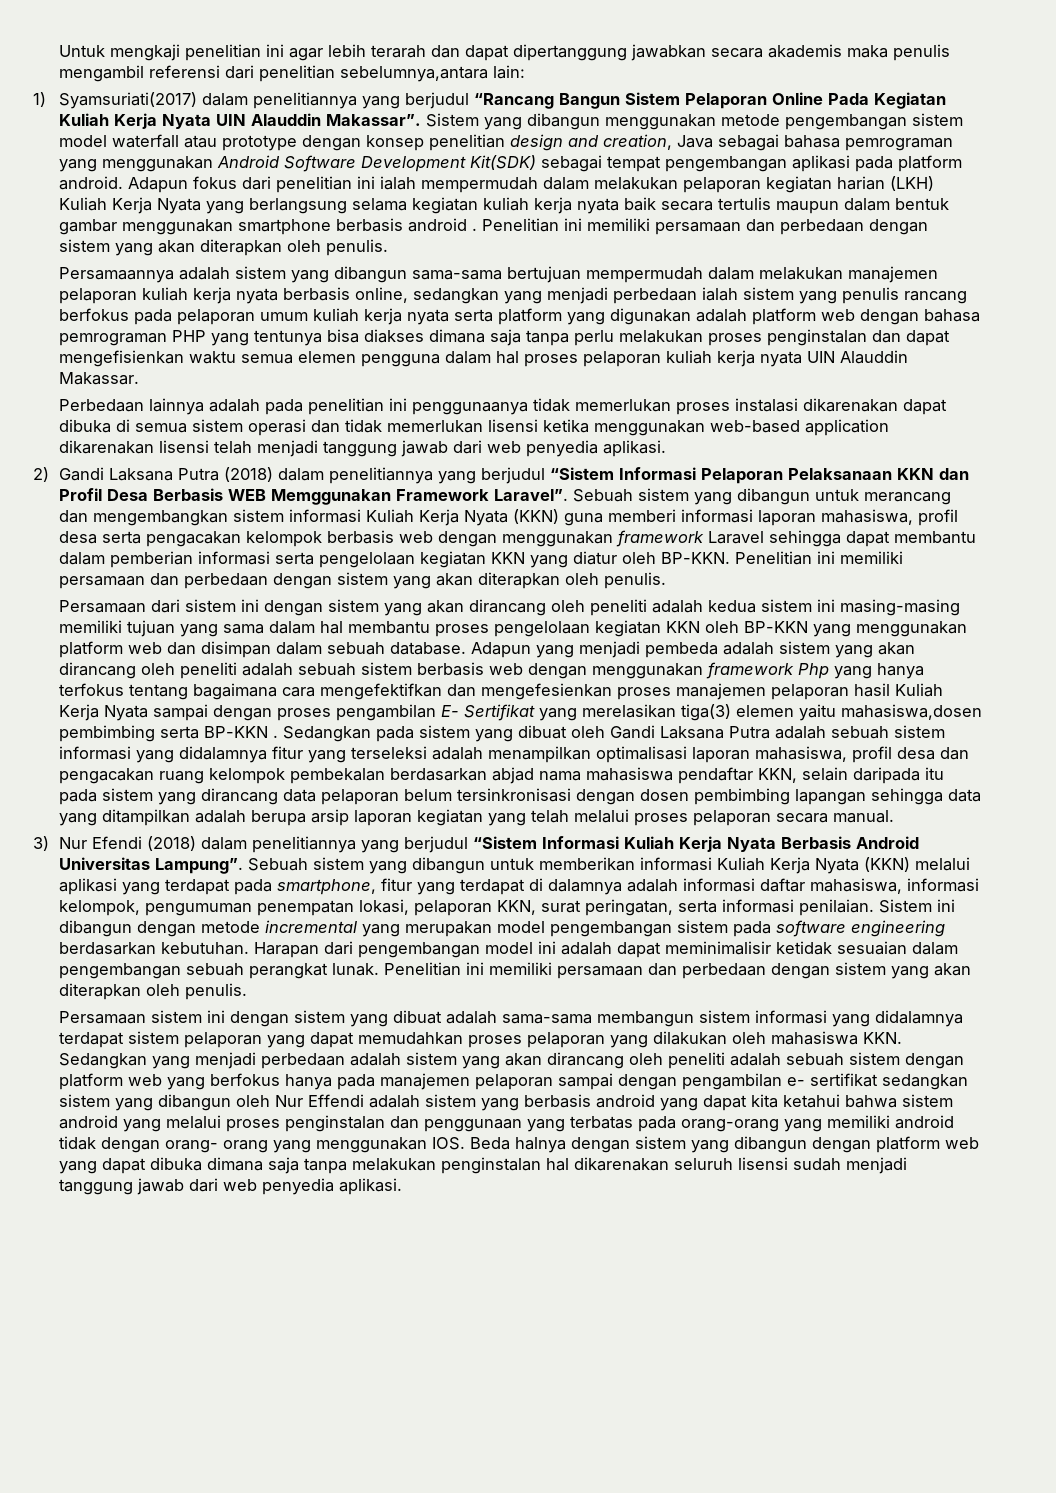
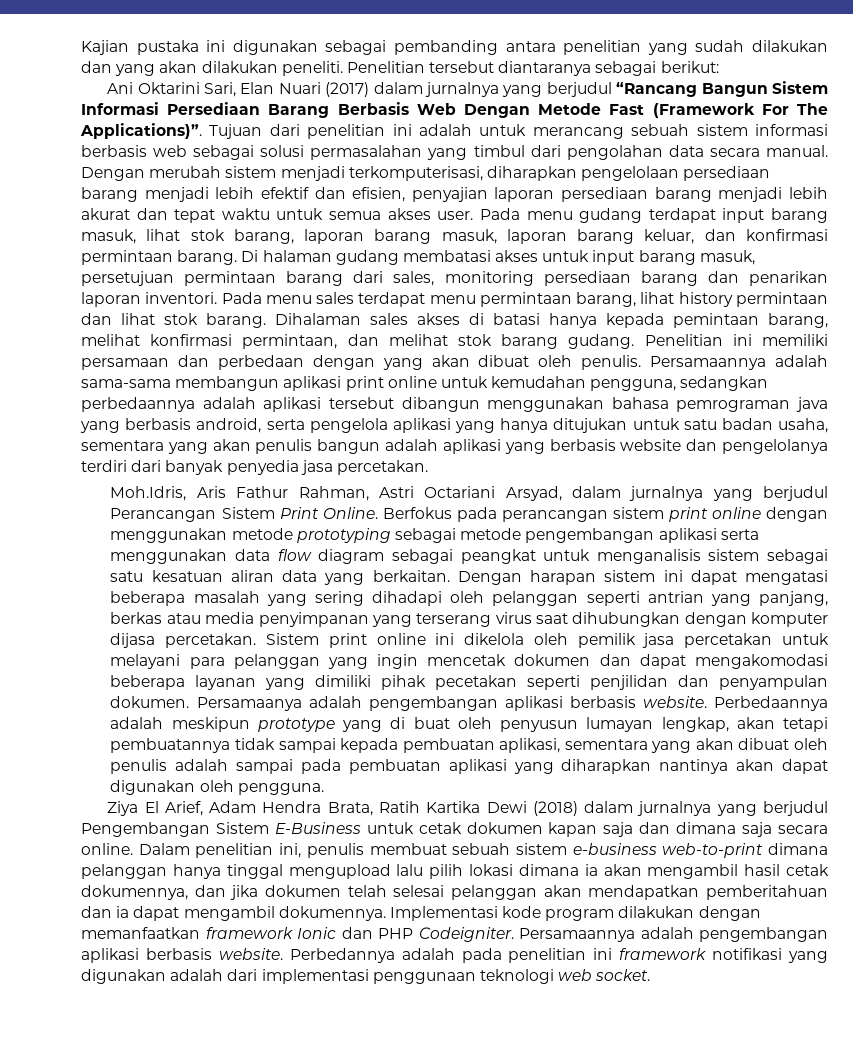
- Untuk mengkaji penelitian ini agar lebih terarah dan dapat dipertanggung jawabkan secara akademis maka penulis mengambil referensi dari penelitian sebelumnya,antara lain:
- 1) Syamsuriati(2017) dalam penelitiannya yang berjudul “Rancang Bangun Sistem Pelaporan Online Pada Kegiatan Kuliah Kerja Nyata UIN Alauddin Makassar”. Sistem yang dibangun menggunakan metode pengembangan sistem model waterfall atau prototype dengan konsep penelitian design and creation, Java sebagai bahasa pemrograman yang menggunakan Android Software Development Kit(SDK) sebagai tempat pengembangan aplikasi pada platform android. Adapun fokus dari penelitian ini ialah mempermudah dalam melakukan pelaporan kegiatan harian (LKH) Kuliah Kerja Nyata yang berlangsung selama kegiatan kuliah kerja nyata baik secara tertulis maupun dalam bentuk gambar menggunakan smartphone berbasis android . Penelitian ini memiliki persamaan dan perbedaan dengan sistem yang akan diterapkan oleh penulis.
- Persamaannya adalah sistem yang dibangun sama-sama bertujuan mempermudah dalam melakukan manajemen pelaporan kuliah kerja nyata berbasis online, sedangkan yang menjadi perbedaan ialah sistem yang penulis rancang berfokus pada pelaporan umum kuliah kerja nyata serta platform yang digunakan adalah platform web dengan bahasa pemrograman PHP yang tentunya bisa diakses dimana saja tanpa perlu melakukan proses penginstalan dan dapat mengefisienkan waktu semua elemen pengguna dalam hal proses pelaporan kuliah kerja nyata UIN Alauddin Makassar.
- Perbedaan lainnya adalah pada penelitian ini penggunaanya tidak memerlukan proses instalasi dikarenakan dapat dibuka di semua sistem operasi dan tidak memerlukan lisensi ketika menggunakan web-based application dikarenakan lisensi telah menjadi tanggung jawab dari web penyedia aplikasi.
- 2) Gandi Laksana Putra (2018) dalam penelitiannya yang berjudul “Sistem Informasi Pelaporan Pelaksanaan KKN dan Profil Desa Berbasis WEB Memggunakan Framework Laravel”. Sebuah sistem yang dibangun untuk merancang dan mengembangkan sistem informasi Kuliah Kerja Nyata (KKN) guna memberi informasi laporan mahasiswa, profil desa serta pengacakan kelompok berbasis web dengan menggunakan framework Laravel sehingga dapat membantu dalam pemberian informasi serta pengelolaan kegiatan KKN yang diatur oleh BP-KKN. Penelitian ini memiliki persamaan dan perbedaan dengan sistem yang akan diterapkan oleh penulis.
- Persamaan dari sistem ini dengan sistem yang akan dirancang oleh peneliti adalah kedua sistem ini masing-masing memiliki tujuan yang sama dalam hal membantu proses pengelolaan kegiatan KKN oleh BP-KKN yang menggunakan platform web dan disimpan dalam sebuah database. Adapun yang menjadi pembeda adalah sistem yang akan dirancang oleh peneliti adalah sebuah sistem berbasis web dengan menggunakan framework Php yang hanya terfokus tentang bagaimana cara mengefektifkan dan mengefesienkan proses manajemen pelaporan hasil Kuliah Kerja Nyata sampai dengan proses pengambilan E- Sertifikat yang merelasikan tiga(3) elemen yaitu mahasiswa,dosen pembimbing serta BP-KKN . Sedangkan pada sistem yang dibuat oleh Gandi Laksana Putra adalah sebuah sistem informasi yang didalamnya fitur yang terseleksi adalah menampilkan optimalisasi laporan mahasiswa, profil desa dan pengacakan ruang kelompok pembekalan berdasarkan abjad nama mahasiswa pendaftar KKN, selain daripada itu pada sistem yang dirancang data pelaporan belum tersinkronisasi dengan dosen pembimbing lapangan sehingga data yang ditampilkan adalah berupa arsip laporan kegiatan yang telah melalui proses pelaporan secara manual.
- 3) Nur Efendi (2018) dalam penelitiannya yang berjudul “Sistem Informasi Kuliah Kerja Nyata Berbasis Android Universitas Lampung”. Sebuah sistem yang dibangun untuk memberikan informasi Kuliah Kerja Nyata (KKN) melalui aplikasi yang terdapat pada smartphone, fitur yang terdapat di dalamnya adalah informasi daftar mahasiswa, informasi kelompok, pengumuman penempatan lokasi, pelaporan KKN, surat peringatan, serta informasi penilaian. Sistem ini dibangun dengan metode incremental yang merupakan model pengembangan sistem pada software engineering berdasarkan kebutuhan. Harapan dari pengembangan model ini adalah dapat meminimalisir ketidak sesuaian dalam pengembangan sebuah perangkat lunak. Penelitian ini memiliki persamaan dan perbedaan dengan sistem yang akan diterapkan oleh penulis.
- Persamaan sistem ini dengan sistem yang dibuat adalah sama-sama membangun sistem informasi yang didalamnya terdapat sistem pelaporan yang dapat memudahkan proses pelaporan yang dilakukan oleh mahasiswa KKN. Sedangkan yang menjadi perbedaan adalah sistem yang akan dirancang oleh peneliti adalah sebuah sistem dengan platform web yang berfokus hanya pada manajemen pelaporan sampai dengan pengambilan e- sertifikat sedangkan sistem yang dibangun oleh Nur Effendi adalah sistem yang berbasis android yang dapat kita ketahui bahwa sistem android yang melalui proses penginstalan dan penggunaan yang terbatas pada orang-orang yang memiliki android tidak dengan orang- orang yang menggunakan IOS. Beda halnya dengan sistem yang dibangun dengan platform web yang dapat dibuka dimana saja tanpa melakukan penginstalan hal dikarenakan seluruh lisensi sudah menjadi tanggung jawab dari web penyedia aplikasi.
+ Kajian pustaka ini digunakan sebagai pembanding antara penelitian yang sudah dilakukan dan yang akan dilakukan peneliti. Penelitian tersebut diantaranya sebagai berikut:
+ Ani Oktarini Sari, Elan Nuari (2017) dalam jurnalnya yang berjudul “Rancang Bangun Sistem Informasi Persediaan Barang Berbasis Web Dengan Metode Fast (Framework For The Applications)”. Tujuan dari penelitian ini adalah untuk merancang sebuah sistem informasi berbasis web sebagai solusi permasalahan yang timbul dari pengolahan data secara manual. Dengan merubah sistem menjadi terkomputerisasi, diharapkan pengelolaan persediaan barang menjadi lebih efektif dan efisien, penyajian laporan persediaan barang menjadi lebih akurat dan tepat waktu untuk semua akses user. Pada menu gudang terdapat input barang masuk, lihat stok barang, laporan barang masuk, laporan barang keluar, dan konfirmasi permintaan barang. Di halaman gudang membatasi akses untuk input barang masuk, persetujuan permintaan barang dari sales, monitoring persediaan barang dan penarikan laporan inventori. Pada menu sales terdapat menu permintaan barang, lihat history permintaan dan lihat stok barang. Dihalaman sales akses di batasi hanya kepada pemintaan barang, melihat konfirmasi permintaan, dan melihat stok barang gudang. Penelitian ini memiliki persamaan dan perbedaan dengan yang akan dibuat oleh penulis. Persamaannya adalah sama-sama membangun aplikasi print online untuk kemudahan pengguna, sedangkan perbedaannya adalah aplikasi tersebut dibangun menggunakan bahasa pemrograman java yang berbasis android, serta pengelola aplikasi yang hanya ditujukan untuk satu badan usaha, sementara yang akan penulis bangun adalah aplikasi yang berbasis website dan pengelolanya terdiri dari banyak penyedia jasa percetakan.
+ Moh.Idris, Aris Fathur Rahman, Astri Octariani Arsyad, dalam jurnalnya yang berjudul Perancangan Sistem Print Online. Berfokus pada perancangan sistem print online dengan menggunakan metode prototyping sebagai metode pengembangan aplikasi serta menggunakan data flow diagram sebagai peangkat untuk menganalisis sistem sebagai satu kesatuan aliran data yang berkaitan. Dengan harapan sistem ini dapat mengatasi beberapa masalah yang sering dihadapi oleh pelanggan seperti antrian yang panjang, berkas atau media penyimpanan yang terserang virus saat dihubungkan dengan komputer dijasa percetakan. Sistem print online ini dikelola oleh pemilik jasa percetakan untuk melayani para pelanggan yang ingin mencetak dokumen dan dapat mengakomodasi beberapa layanan yang dimiliki pihak pecetakan seperti penjilidan dan penyampulan dokumen. Persamaanya adalah pengembangan aplikasi berbasis website. Perbedaannya adalah meskipun prototype yang di buat oleh penyusun lumayan lengkap, akan tetapi pembuatannya tidak sampai kepada pembuatan aplikasi, sementara yang akan dibuat oleh penulis adalah sampai pada pembuatan aplikasi yang diharapkan nantinya akan dapat digunakan oleh pengguna.
+ Ziya El Arief, Adam Hendra Brata, Ratih Kartika Dewi (2018) dalam jurnalnya yang berjudul Pengembangan Sistem E-Business untuk cetak dokumen kapan saja dan dimana saja secara online. Dalam penelitian ini, penulis membuat sebuah sistem e-business web-to-print dimana pelanggan hanya tinggal mengupload lalu pilih lokasi dimana ia akan mengambil hasil cetak dokumennya, dan jika dokumen telah selesai pelanggan akan mendapatkan pemberitahuan dan ia dapat mengambil dokumennya. Implementasi kode program dilakukan dengan memanfaatkan framework Ionic dan PHP Codeigniter. Persamaannya adalah pengembangan aplikasi berbasis website. Perbedannya adalah pada penelitian ini framework notifikasi yang digunakan adalah dari implementasi penggunaan teknologi web socket.

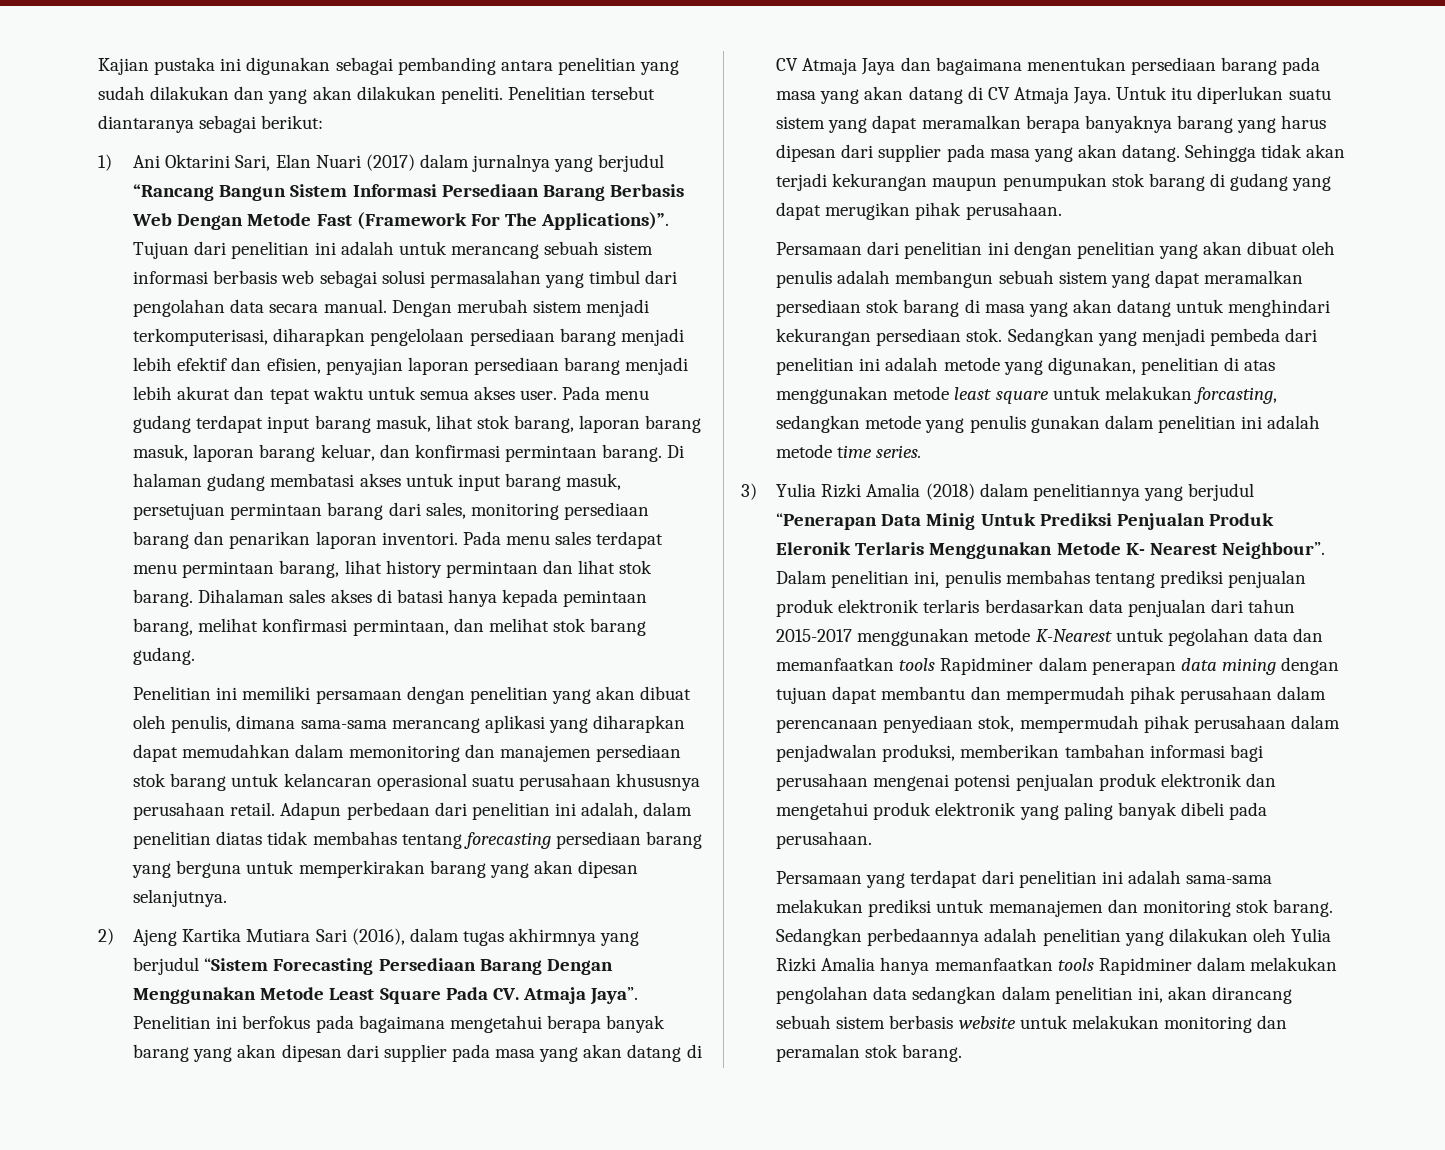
- Ani Oktarini Sari, Elan Nuari (2017) dalam jurnalnya yang berjudul “Rancang Bangun Sistem Informasi Persediaan Barang Berbasis Web Dengan Metode Fast (Framework For The Applications)”.
+ 1) Ani Oktarini Sari, Elan Nuari (2017) dalam jurnalnya yang berjudul “Rancang Bangun Sistem Informasi Persediaan Barang Berbasis Web Dengan Metode Fast (Framework For The Applications)”.
- Dihalaman sales akses di batasi hanya kepada pemintaan barang, melihat konfirmasi permintaan, dan melihat stok barang gudang. Penelitian ini memiliki persamaan dan perbedaan dengan yang akan dibuat oleh penulis. Persamaannya adalah sama-sama membangun aplikasi print online untuk kemudahan pengguna, sedangkan perbedaannya adalah aplikasi tersebut dibangun menggunakan bahasa pemrograman java yang berbasis android, serta pengelola aplikasi yang hanya ditujukan untuk satu badan usaha, sementara yang akan penulis bangun adalah aplikasi yang berbasis website dan pengelolanya terdiri dari banyak penyedia jasa percetakan.
- Moh.Idris, Aris Fathur Rahman, Astri Octariani Arsyad, dalam jurnalnya yang berjudul Perancangan Sistem Print Online. Berfokus pada perancangan sistem print online dengan menggunakan metode prototyping sebagai metode pengembangan aplikasi serta menggunakan data flow diagram sebagai peangkat untuk menganalisis sistem sebagai satu kesatuan aliran data yang berkaitan. Dengan harapan sistem ini dapat mengatasi beberapa masalah yang sering dihadapi oleh pelanggan seperti antrian yang panjang, berkas atau media penyimpanan yang terserang virus saat dihubungkan dengan komputer dijasa percetakan. Sistem print online ini dikelola oleh pemilik jasa percetakan untuk melayani para pelanggan yang ingin mencetak dokumen dan dapat mengakomodasi beberapa layanan yang dimiliki pihak pecetakan seperti penjilidan dan penyampulan dokumen. Persamaanya adalah pengembangan aplikasi berbasis website. Perbedaannya adalah meskipun prototype yang di buat oleh penyusun lumayan lengkap, akan tetapi pembuatannya tidak sampai kepada pembuatan aplikasi, sementara yang akan dibuat oleh penulis adalah sampai pada pembuatan aplikasi yang diharapkan nantinya akan dapat digunakan oleh pengguna.
- Ziya El Arief, Adam Hendra Brata, Ratih Kartika Dewi (2018) dalam jurnalnya yang berjudul Pengembangan Sistem E-Business untuk cetak dokumen kapan saja dan dimana saja secara online. Dalam penelitian ini, penulis membuat sebuah sistem e-business web-to-print dimana pelanggan hanya tinggal mengupload lalu pilih lokasi dimana ia akan mengambil hasil cetak dokumennya, dan jika dokumen telah selesai pelanggan akan mendapatkan pemberitahuan dan ia dapat mengambil dokumennya. Implementasi kode program dilakukan dengan memanfaatkan framework Ionic dan PHP Codeigniter. Persamaannya adalah pengembangan aplikasi berbasis website. Perbedannya adalah pada penelitian ini framework notifikasi yang digunakan adalah dari implementasi penggunaan teknologi web socket.
+ Dihalaman sales akses di batasi hanya kepada pemintaan barang, melihat konfirmasi permintaan, dan melihat stok barang gudang.
+ Penelitian ini memiliki persamaan dengan penelitian yang akan dibuat oleh penulis, dimana sama-sama merancang aplikasi yang diharapkan dapat memudahkan dalam memonitoring dan manajemen persediaan stok barang untuk kelancaran operasional suatu perusahaan khususnya perusahaan retail. Adapun perbedaan dari penelitian ini adalah, dalam penelitian diatas tidak membahas tentang forecasting persediaan barang yang berguna untuk memperkirakan barang yang akan dipesan selanjutnya.
+ 2) Ajeng Kartika Mutiara Sari (2016), dalam tugas akhirmnya yang berjudul “Sistem Forecasting Persediaan Barang Dengan Menggunakan Metode Least Square Pada CV. Atmaja Jaya”. Penelitian ini berfokus pada bagaimana mengetahui berapa banyak barang yang akan dipesan dari supplier pada masa yang akan datang di CV Atmaja Jaya dan bagaimana menentukan persediaan barang pada masa yang akan datang di CV Atmaja Jaya. Untuk itu diperlukan suatu sistem yang dapat meramalkan berapa banyaknya barang yang harus dipesan dari supplier pada masa yang akan datang. Sehingga tidak akan terjadi kekurangan maupun penumpukan stok barang di gudang yang dapat merugikan pihak perusahaan.
+ Persamaan dari penelitian ini dengan penelitian yang akan dibuat oleh penulis adalah membangun sebuah sistem yang dapat meramalkan persediaan stok barang di masa yang akan datang untuk menghindari kekurangan persediaan stok. Sedangkan yang menjadi pembeda dari penelitian ini adalah metode yang digunakan, penelitian di atas menggunakan metode least square untuk melakukan forcasting, sedangkan metode yang penulis gunakan dalam penelitian ini adalah metode time series.
+ 3) Yulia Rizki Amalia (2018) dalam penelitiannya yang berjudul “Penerapan Data Minig Untuk Prediksi Penjualan Produk Eleronik Terlaris Menggunakan Metode K- Nearest Neighbour”. Dalam penelitian ini, penulis membahas tentang prediksi penjualan produk elektronik terlaris berdasarkan data penjualan dari tahun 2015-2017 menggunakan metode K-Nearest untuk pegolahan data dan memanfaatkan tools Rapidminer dalam penerapan data mining dengan tujuan dapat membantu dan mempermudah pihak perusahaan dalam perencanaan penyediaan stok, mempermudah pihak perusahaan dalam penjadwalan produksi, memberikan tambahan informasi bagi perusahaan mengenai potensi penjualan produk elektronik dan mengetahui produk elektronik yang paling banyak dibeli pada perusahaan.
+ Persamaan yang terdapat dari penelitian ini adalah sama-sama melakukan prediksi untuk memanajemen dan monitoring stok barang. Sedangkan perbedaannya adalah penelitian yang dilakukan oleh Yulia Rizki Amalia hanya memanfaatkan tools Rapidminer dalam melakukan pengolahan data sedangkan dalam penelitian ini, akan dirancang sebuah sistem berbasis website untuk melakukan monitoring dan peramalan stok barang.

